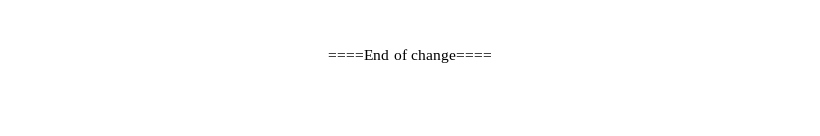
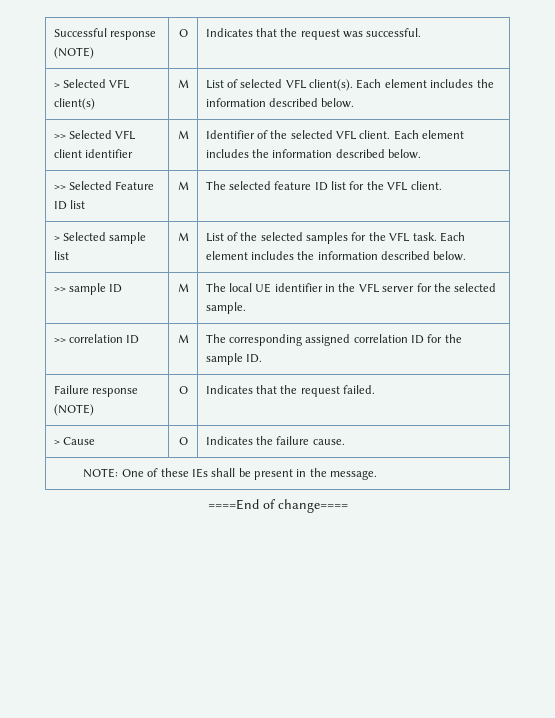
+ Successful response (NOTE) | O | Indicates that the request was successful.
+ > Selected VFL client(s) | M | List of selected VFL client(s). Each element includes the information described below.
+ >> Selected VFL client identifier | M | Identifier of the selected VFL client. Each element includes the information described below.
+ >> Selected Feature ID list | M | The selected feature ID list for the VFL client.
+ > Selected sample list | M | List of the selected samples for the VFL task. Each element includes the information described below.
+ >> sample ID | M | The local UE identifier in the VFL server for the selected sample.
+ >> correlation ID | M | The corresponding assigned correlation ID for the sample ID.
+ Failure response (NOTE) | O | Indicates that the request failed.
+ > Cause | O | Indicates the failure cause.
+ NOTE: One of these IEs shall be present in the message.

